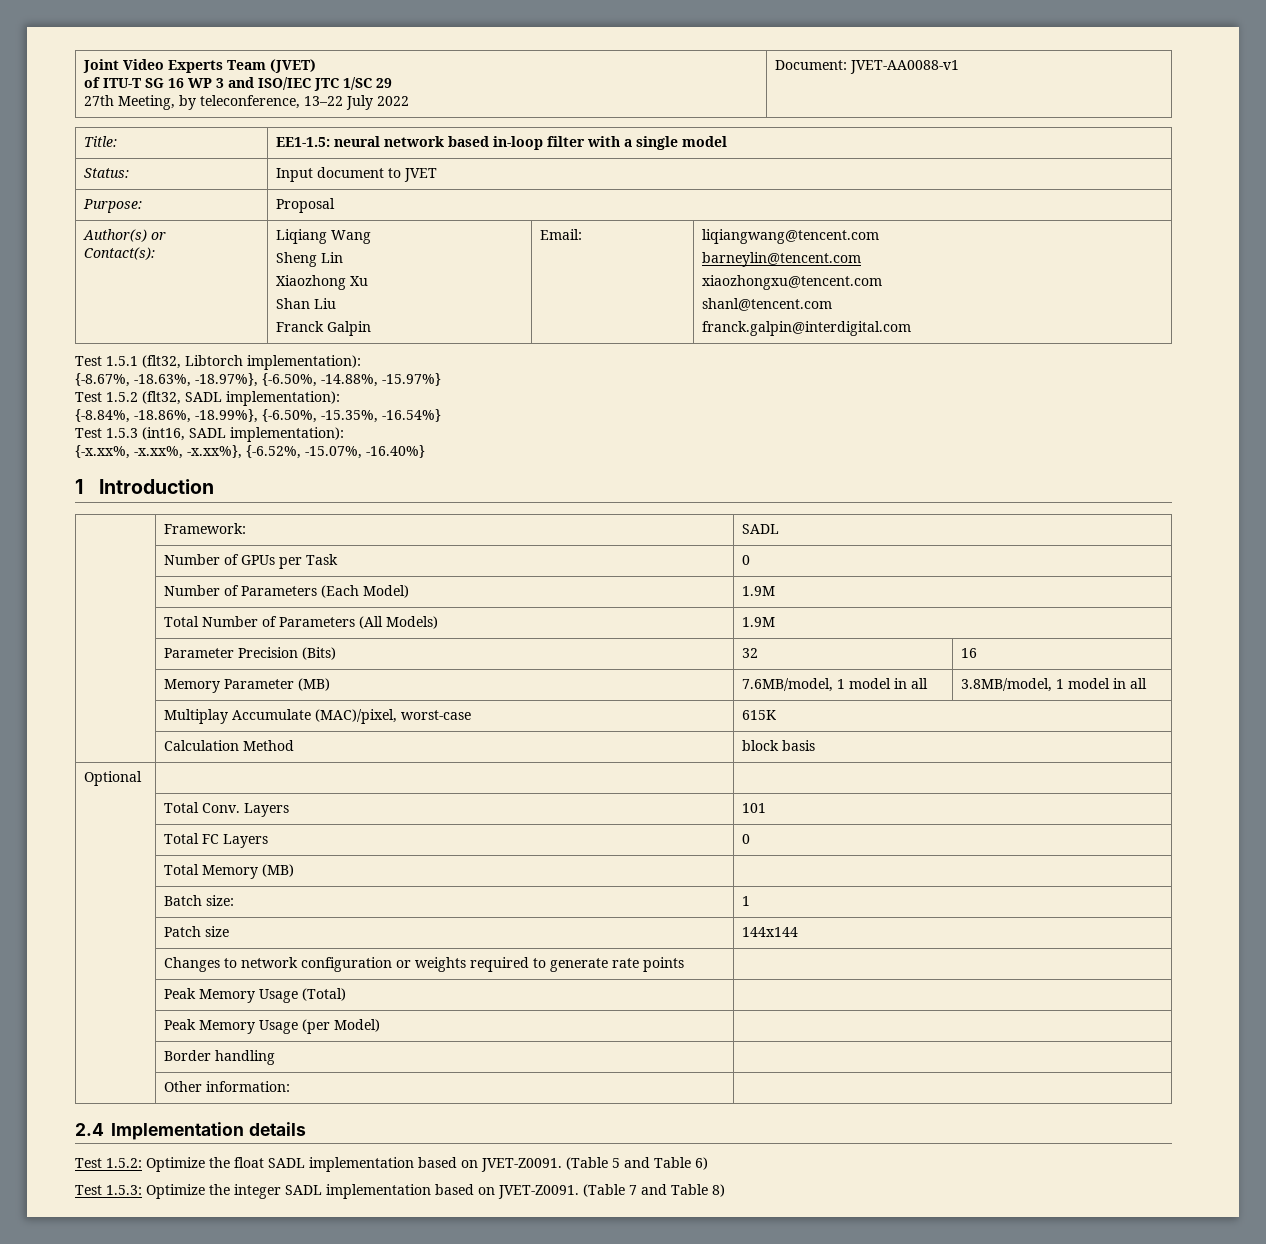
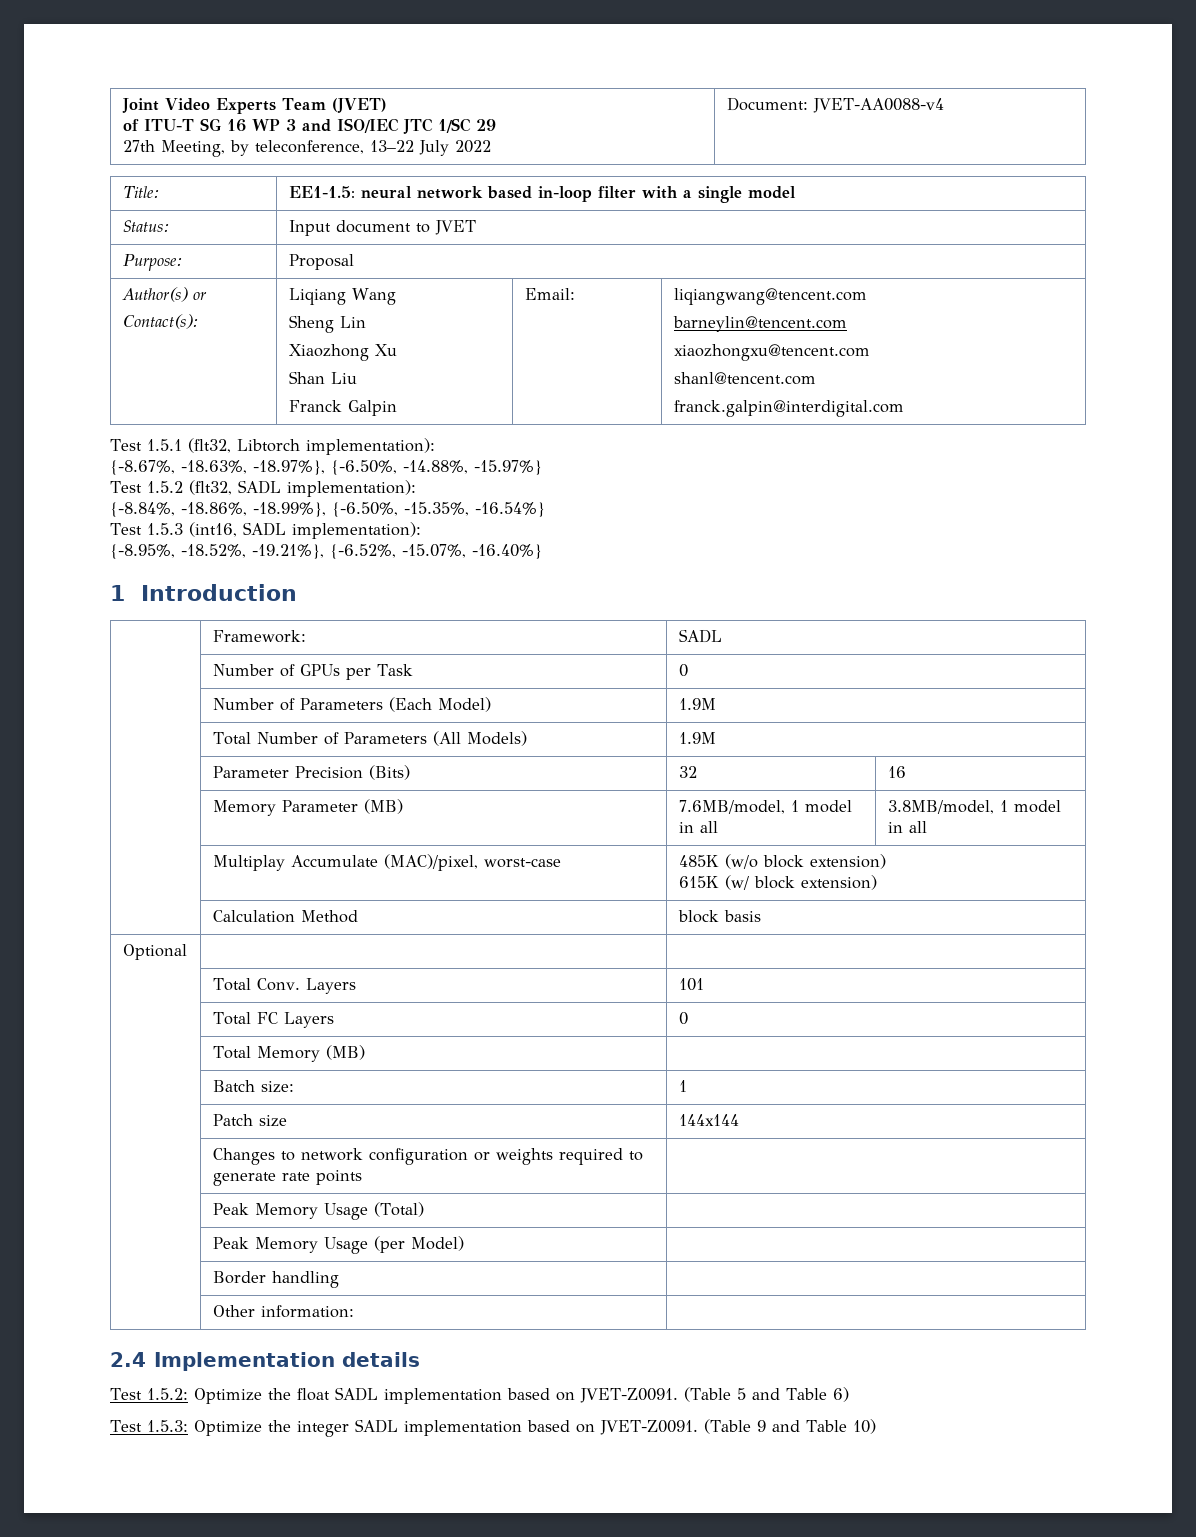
  Joint Video Experts Team (JVET)
  of ITU-T SG 16 WP 3 and ISO/IEC JTC 1/SC 29
- 27th Meeting, by teleconference, 13–22 July 2022 | Document: JVET-AA0088-v1
+ 27th Meeting, by teleconference, 13–22 July 2022 | Document: JVET-AA0088-v4
- {-x.xx%, -x.xx%, -x.xx%}, {-6.52%, -15.07%, -16.40%}
+ {-8.95%, -18.52%, -19.21%}, {-6.52%, -15.07%, -16.40%}
- | Multiplay Accumulate (MAC)/pixel, worst-case | 615K
+ | Multiplay Accumulate (MAC)/pixel, worst-case | 485K (w/o block extension)
+ 615K (w/ block extension)
- (Table 7 and Table 8)
+ (Table 9 and Table 10)

